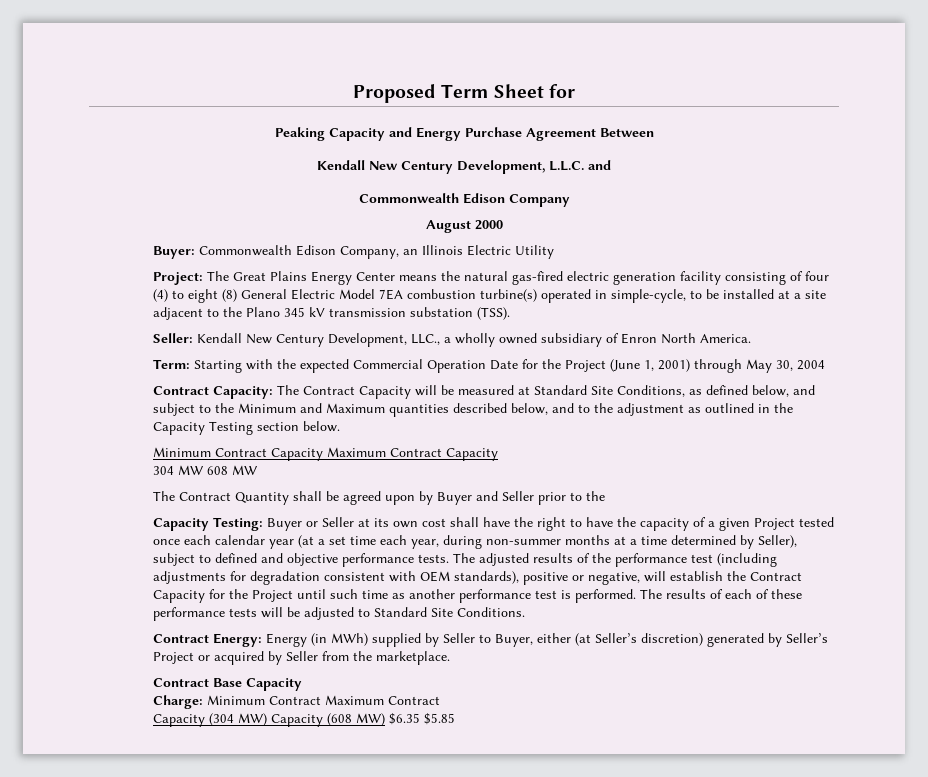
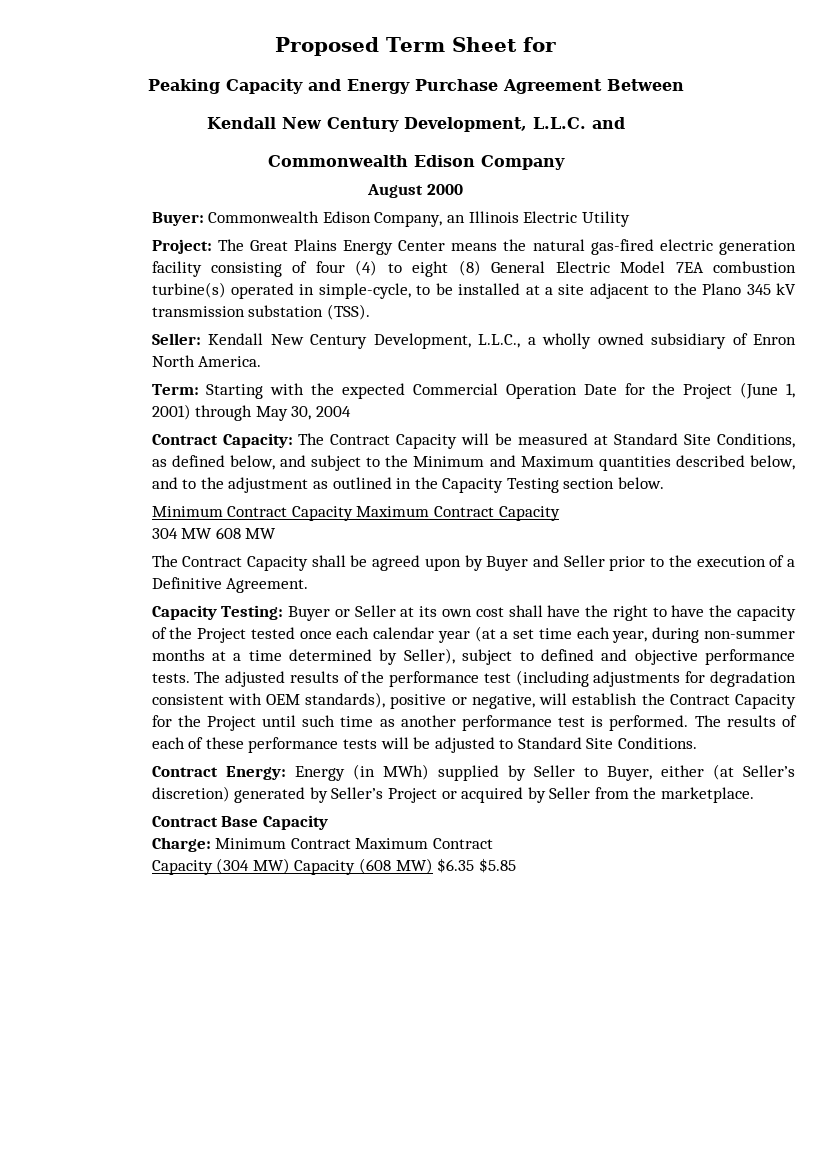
- Seller: Kendall New Century Development, LLC., a wholly owned subsidiary of Enron North America.
+ Seller: Kendall New Century Development, L.L.C., a wholly owned subsidiary of Enron North America.
- The Contract Quantity shall be agreed upon by Buyer and Seller prior to the
+ The Contract Capacity shall be agreed upon by Buyer and Seller prior to the execution of a Definitive Agreement.
- Capacity Testing: Buyer or Seller at its own cost shall have the right to have the capacity of a given Project tested once each calendar year (at a set time each year, during non-summer months at a time determined by Seller), subject to defined and objective performance tests.
+ Capacity Testing: Buyer or Seller at its own cost shall have the right to have the capacity of the Project tested once each calendar year (at a set time each year, during non-summer months at a time determined by Seller), subject to defined and objective performance tests.

